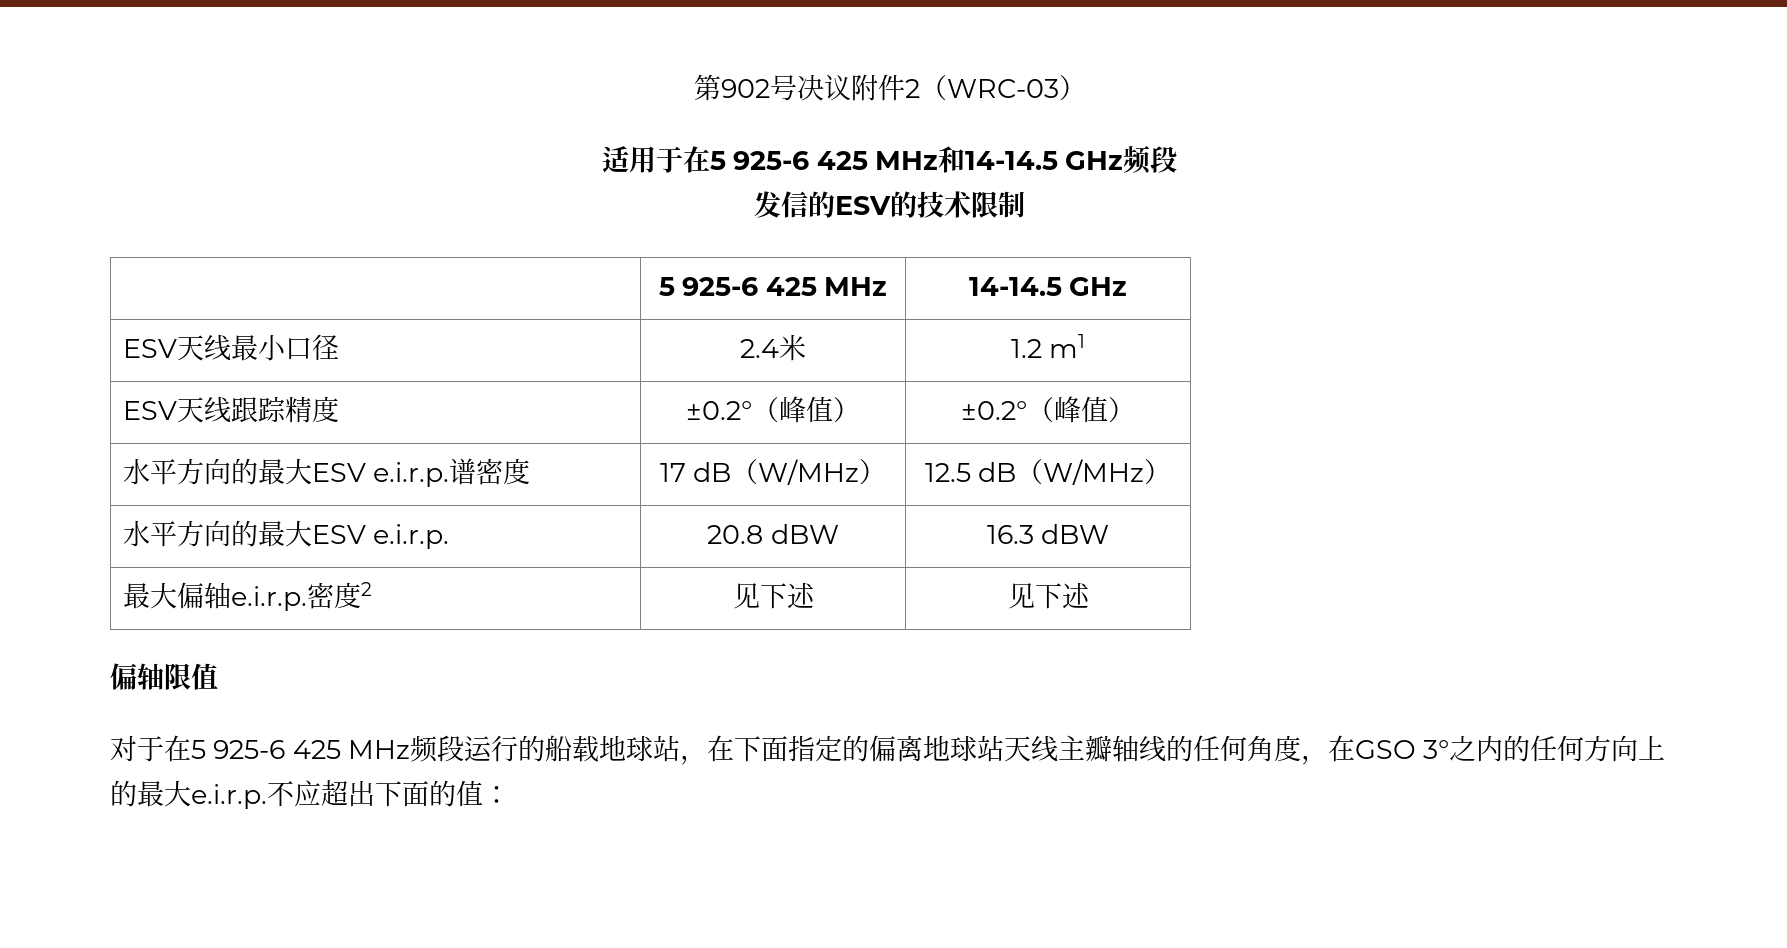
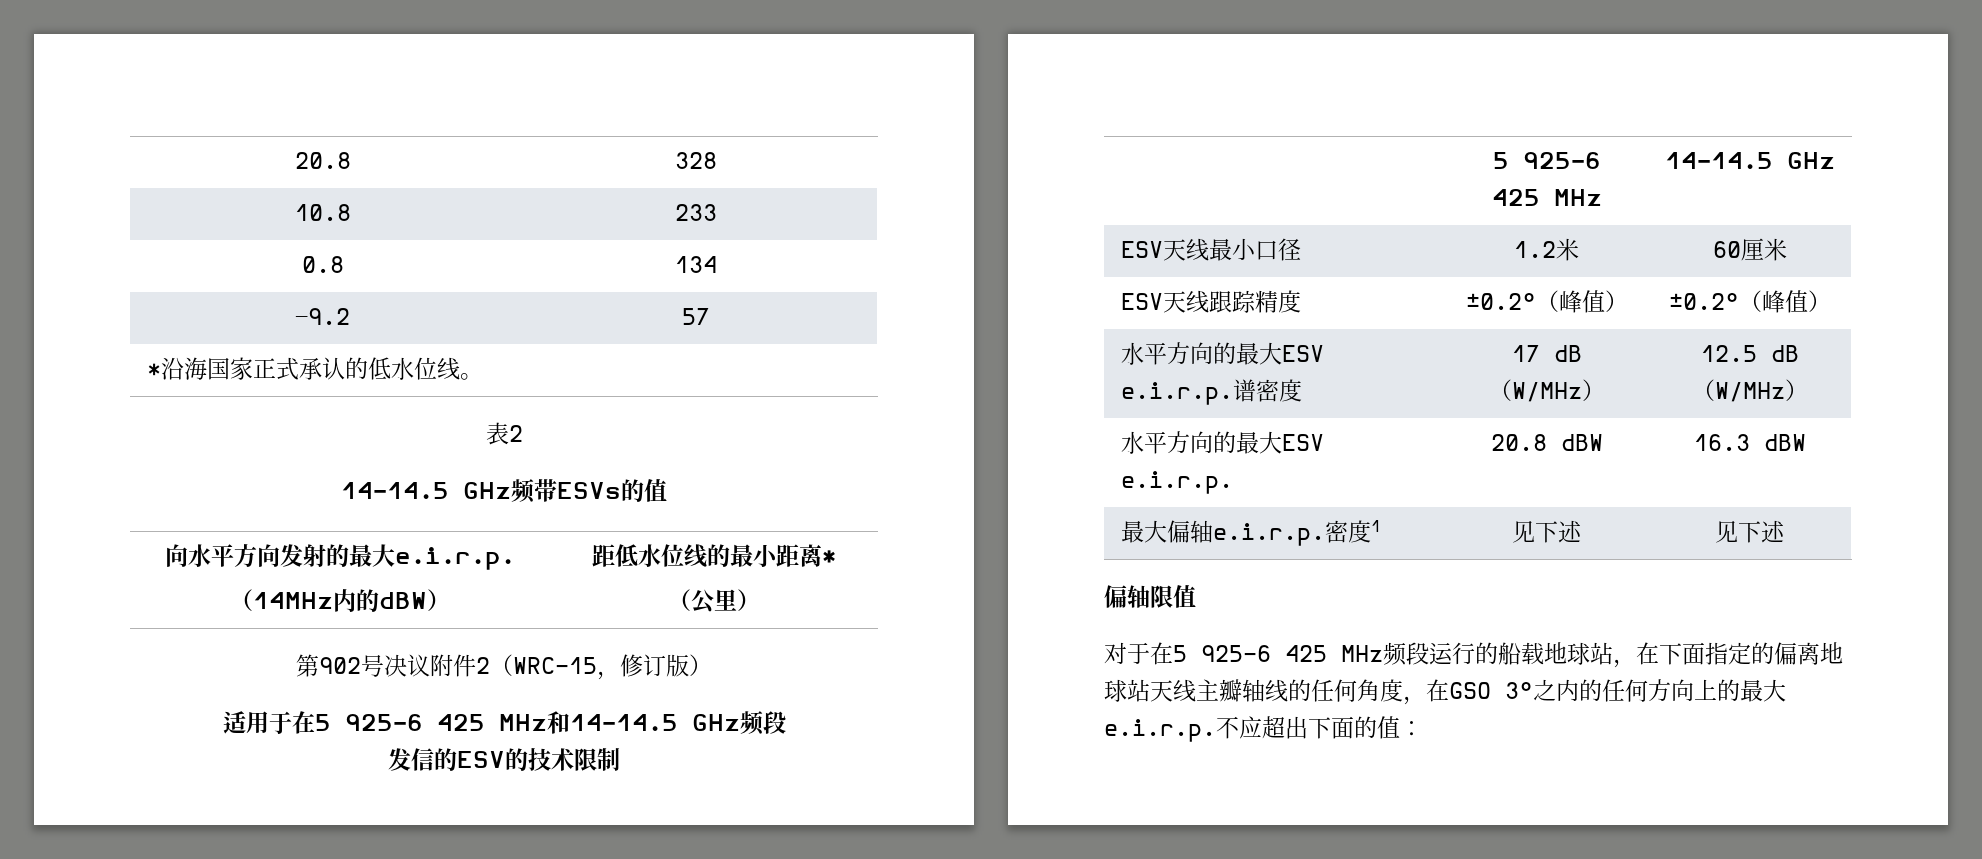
+ 20.8 | 328
+ 10.8 | 233
+ 0.8 | 134
+ −9.2 | 57
+ *沿海国家正式承认的低水位线。
+ 表2
+ 14-14.5 GHz频带ESVs的值
+ 向水平方向发射的最大e.i.r.p.
+ （14MHz内的dBW） | 距低水位线的最小距离*
+ （公里）
- 第902号决议附件2（WRC-03）
+ 第902号决议附件2（WRC-15，修订版）
- ESV天线最小口径 | 2.4米 | 1.2 m1
+ ESV天线最小口径 | 1.2米 | 60厘米
- 最大偏轴e.i.r.p.密度2 | 见下述 | 见下述
+ 最大偏轴e.i.r.p.密度1 | 见下述 | 见下述

